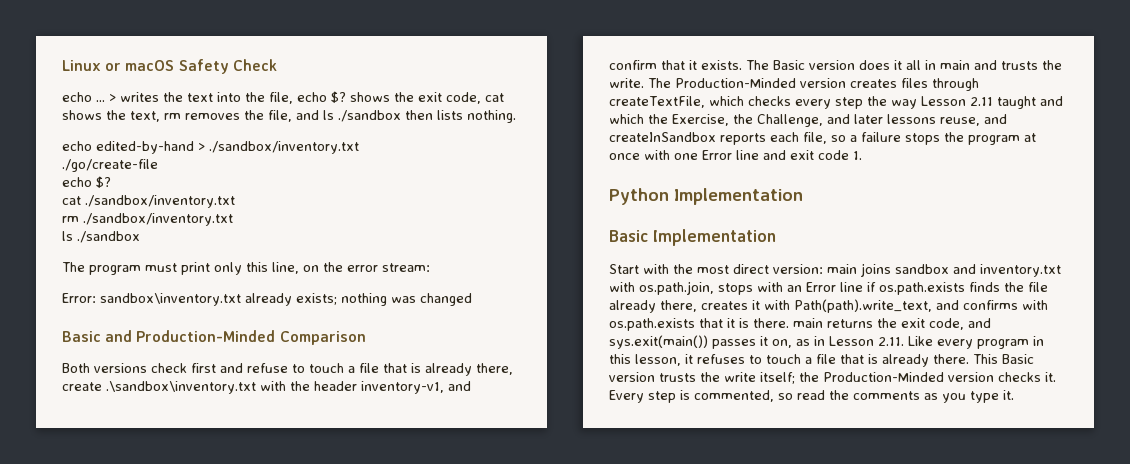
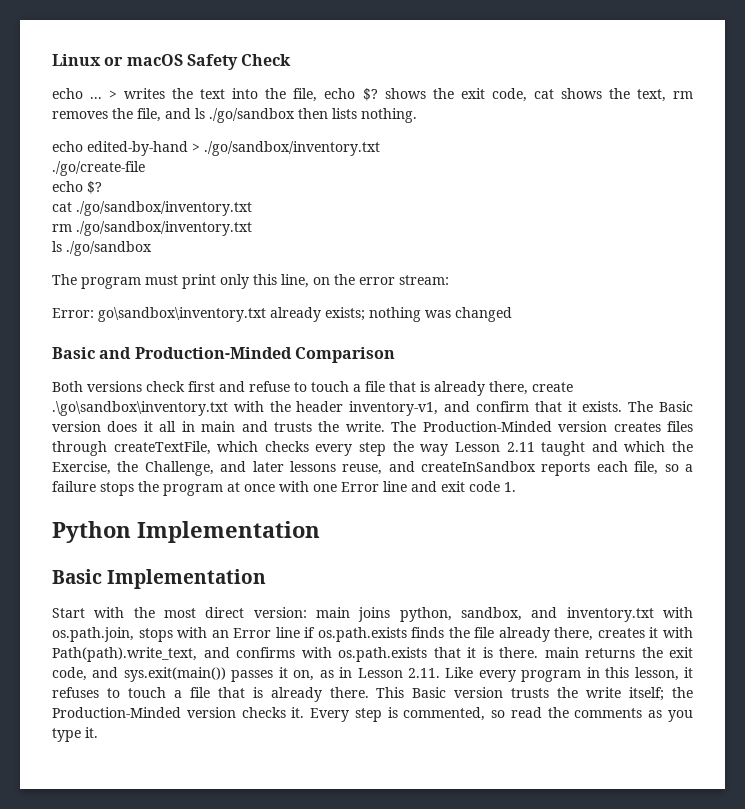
- > writes the text into the file, echo $? shows the exit code, cat shows the text, rm removes the file, and ls ./sandbox then lists nothing.
+ > writes the text into the file, echo $? shows the exit code, cat shows the text, rm removes the file, and ls ./go/sandbox then lists nothing.
- echo edited-by-hand > ./sandbox/inventory.txt
+ echo edited-by-hand > ./go/sandbox/inventory.txt
- cat ./sandbox/inventory.txt
- rm ./sandbox/inventory.txt
- ls ./sandbox
+ cat ./go/sandbox/inventory.txt
+ rm ./go/sandbox/inventory.txt
+ ls ./go/sandbox
- Error: sandbox\inventory.txt already exists; nothing was changed
+ Error: go\sandbox\inventory.txt already exists; nothing was changed
- Both versions check first and refuse to touch a file that is already there, create .\sandbox\inventory.txt with the header inventory-v1, and confirm that it exists.
+ Both versions check first and refuse to touch a file that is already there, create .\go\sandbox\inventory.txt with the header inventory-v1, and confirm that it exists.
- main joins sandbox and inventory.txt with os.path.join, stops with an Error line if os.path.exists finds the file already there, creates it with Path(path).write_text, and confirms with os.path.exists that it is there. main returns the exit code, and sys.exit(main()) passes it on, as in Lesson 2.11. Like every program in this lesson, it refuses to touch a file that is already there.
+ main joins python, sandbox, and inventory.txt with os.path.join, stops with an Error line if os.path.exists finds the file already there, creates it with Path(path).write_text, and confirms with os.path.exists that it is there. main returns the exit code, and sys.exit(main()) passes it on, as in Lesson 2.11. Like every program in this lesson, it refuses to touch a file that is already there.

